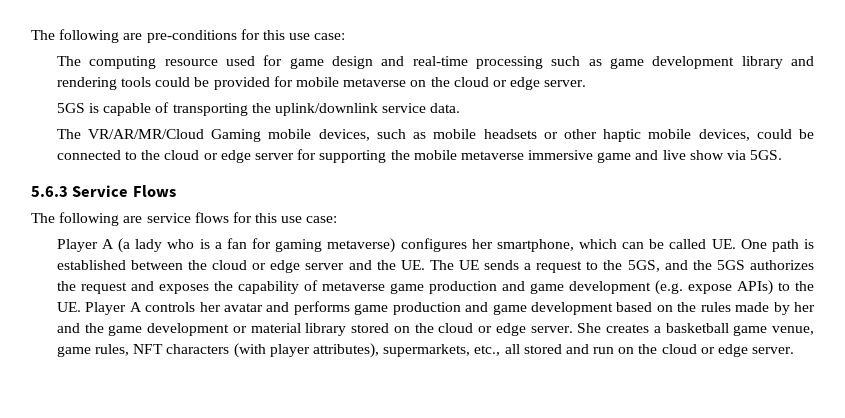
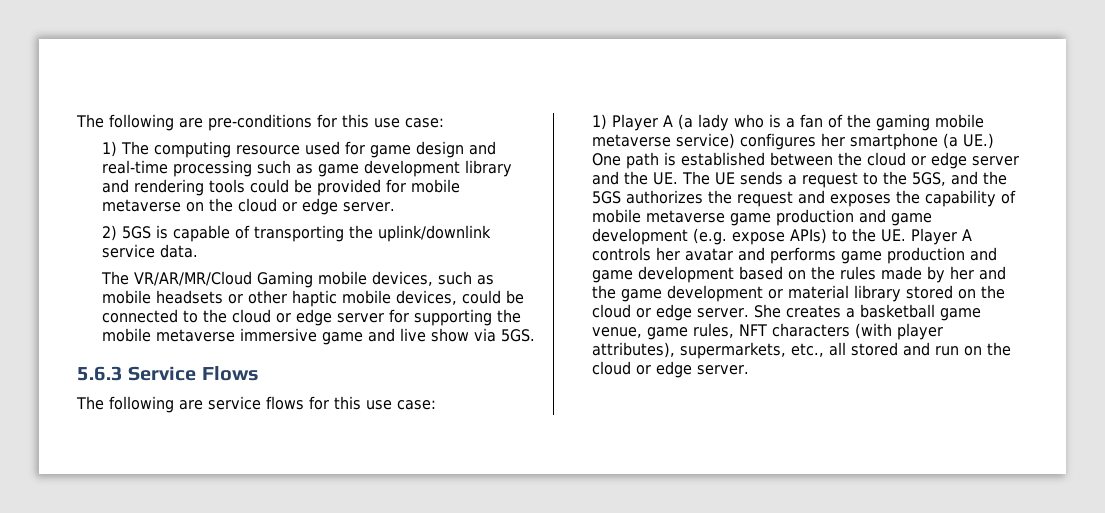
- The computing resource used for game design and real-time processing such as game development library and rendering tools could be provided for mobile metaverse on the cloud or edge server.
+ 1) The computing resource used for game design and real-time processing such as game development library and rendering tools could be provided for mobile metaverse on the cloud or edge server.
- 5GS is capable of transporting the uplink/downlink service data.
+ 2) 5GS is capable of transporting the uplink/downlink service data.
- Player A (a lady who is a fan for gaming metaverse) configures her smartphone, which can be called UE. One path is established between the cloud or edge server and the UE. The UE sends a request to the 5GS, and the 5GS authorizes the request and exposes the capability of metaverse game production and game development (e.g. expose APIs) to the UE. Player A controls her avatar and performs game production and game development based on the rules made by her and the game development or material library stored on the cloud or edge server.
+ 1) Player A (a lady who is a fan of the gaming mobile metaverse service) configures her smartphone (a UE.) One path is established between the cloud or edge server and the UE. The UE sends a request to the 5GS, and the 5GS authorizes the request and exposes the capability of mobile metaverse game production and game development (e.g. expose APIs) to the UE. Player A controls her avatar and performs game production and game development based on the rules made by her and the game development or material library stored on the cloud or edge server.

